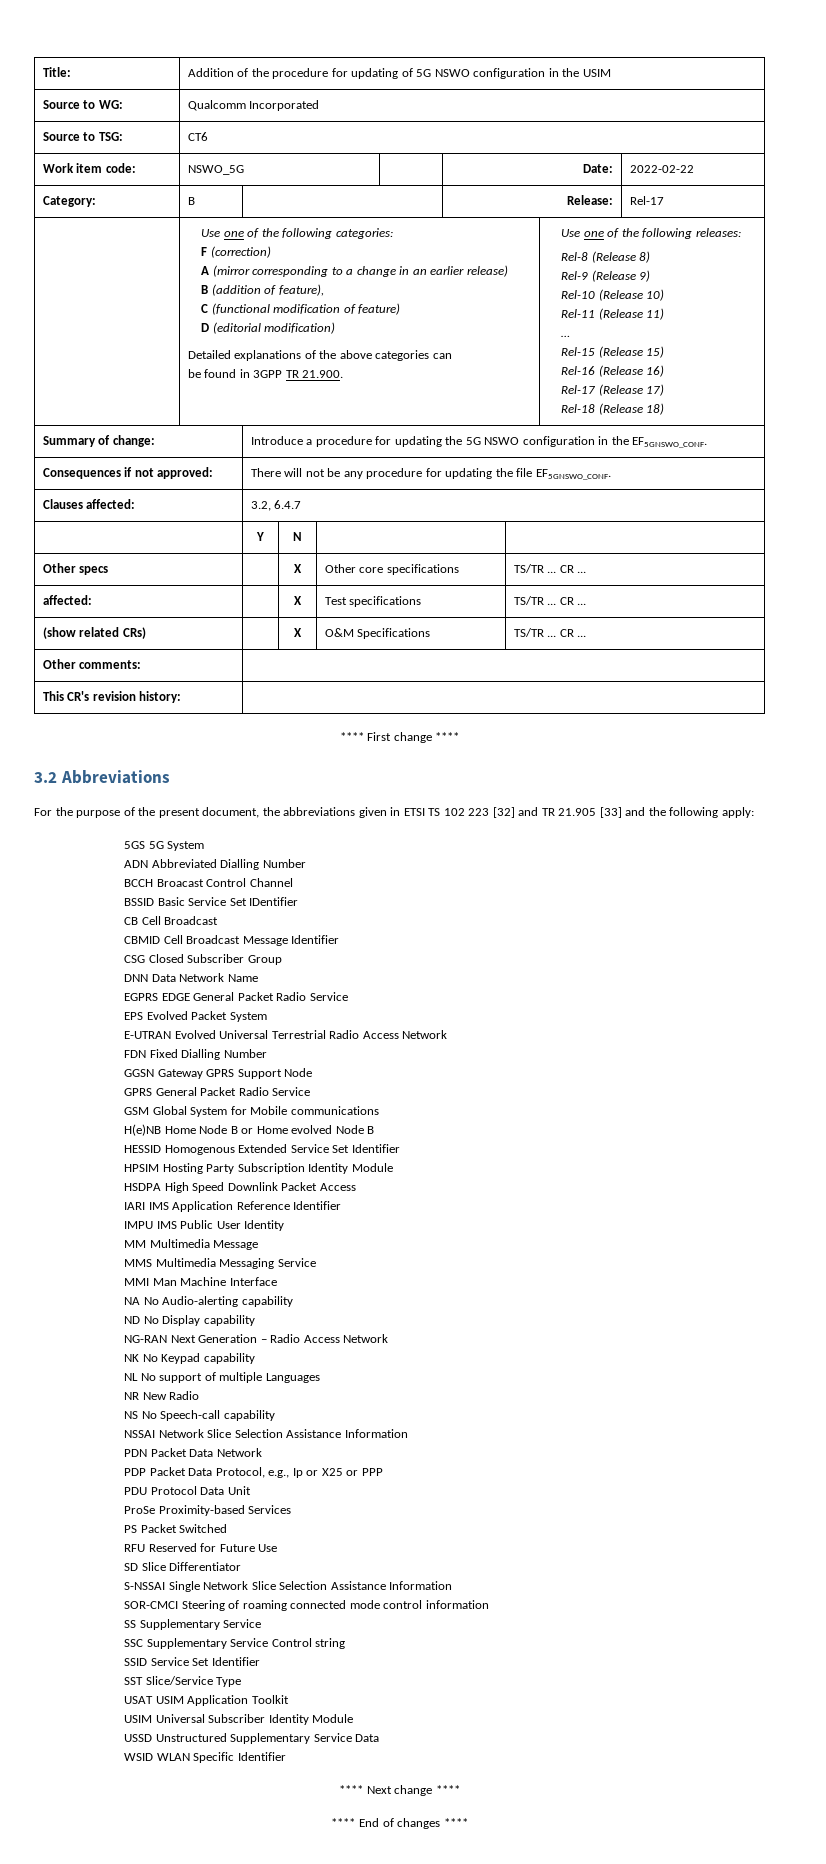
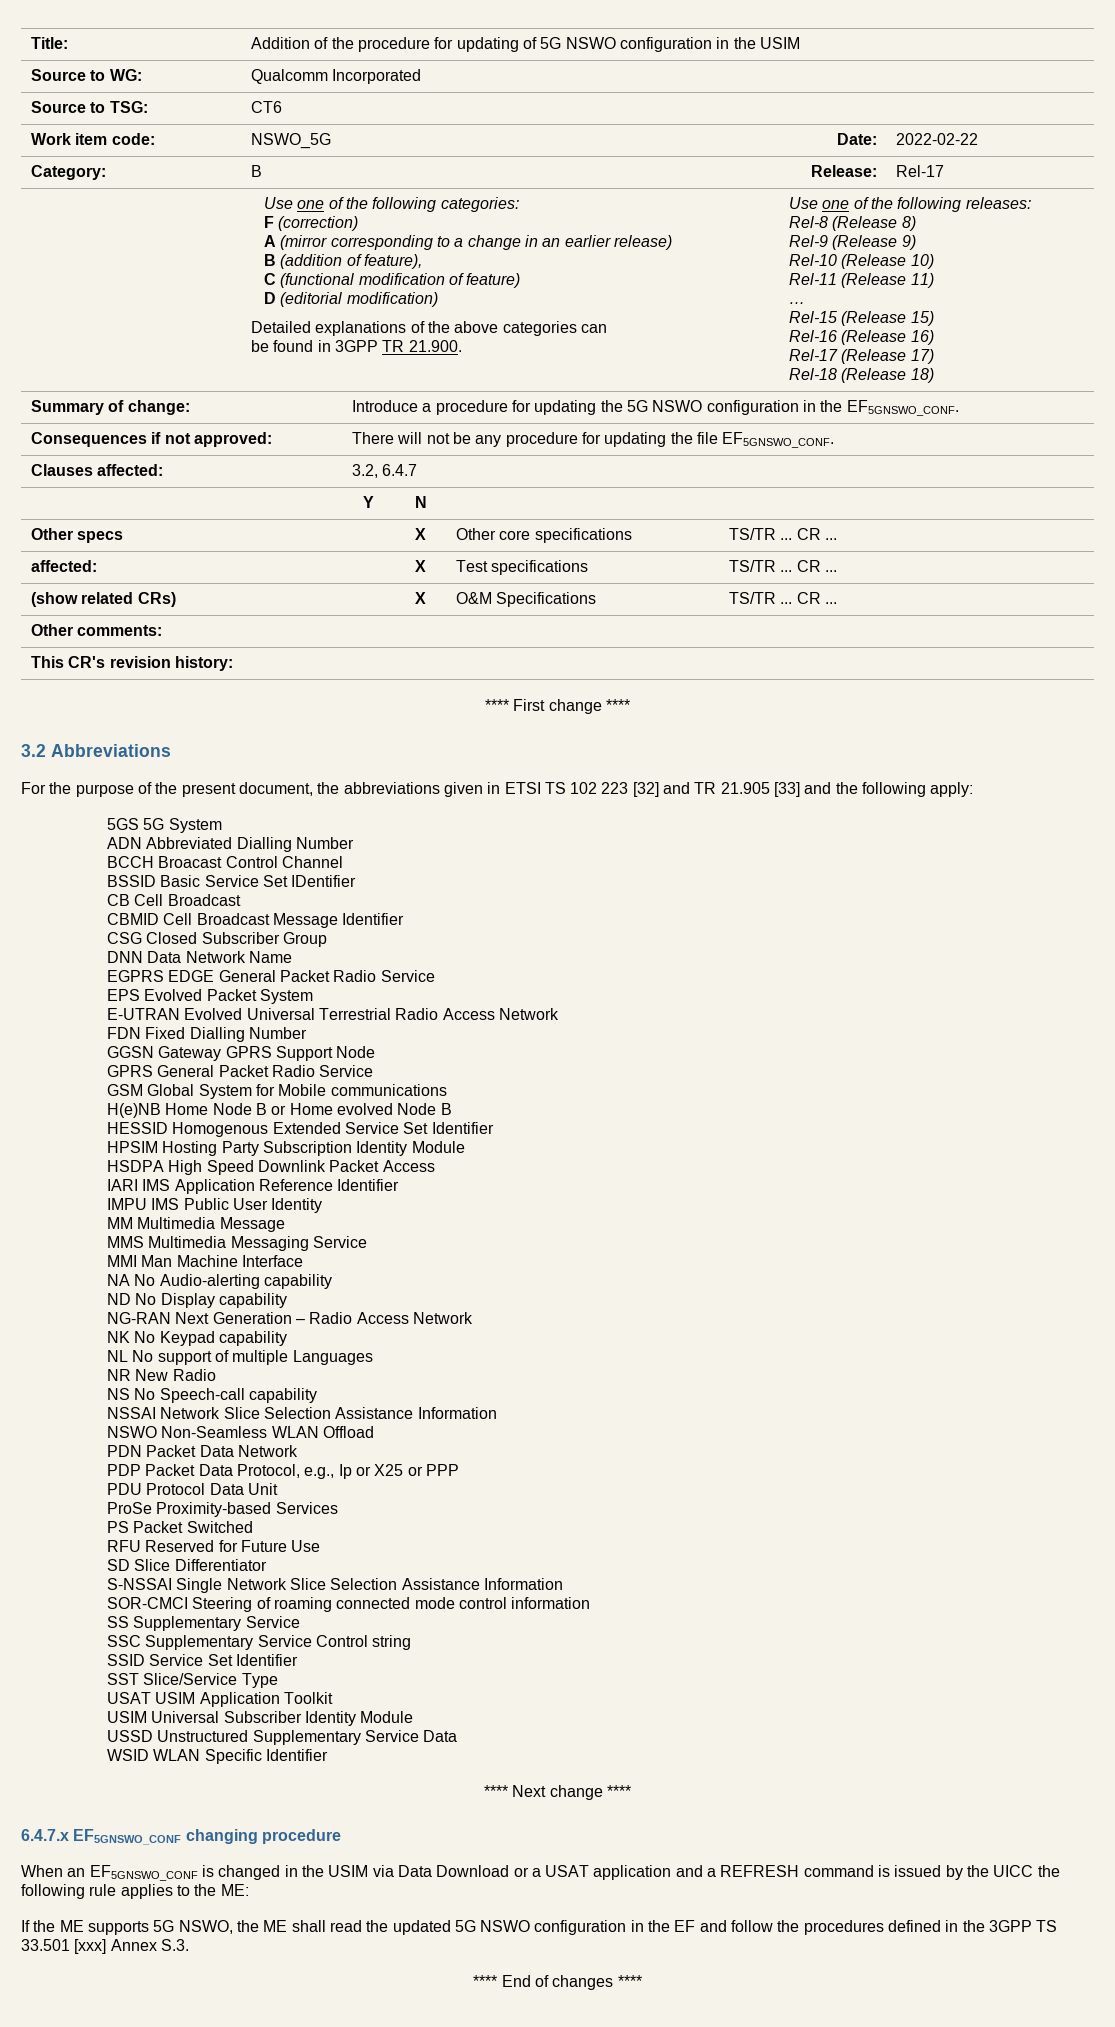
+ NSWO Non-Seamless WLAN Offload
+ 6.4.7.x EF5GNSWO_CONF changing procedure
+ When an EF5GNSWO_CONF is changed in the USIM via Data Download or a USAT application and a REFRESH command is issued by the UICC the following rule applies to the ME:
+ If the ME supports 5G NSWO, the ME shall read the updated 5G NSWO configuration in the EF and follow the procedures defined in the 3GPP TS 33.501 [xxx] Annex S.3.

